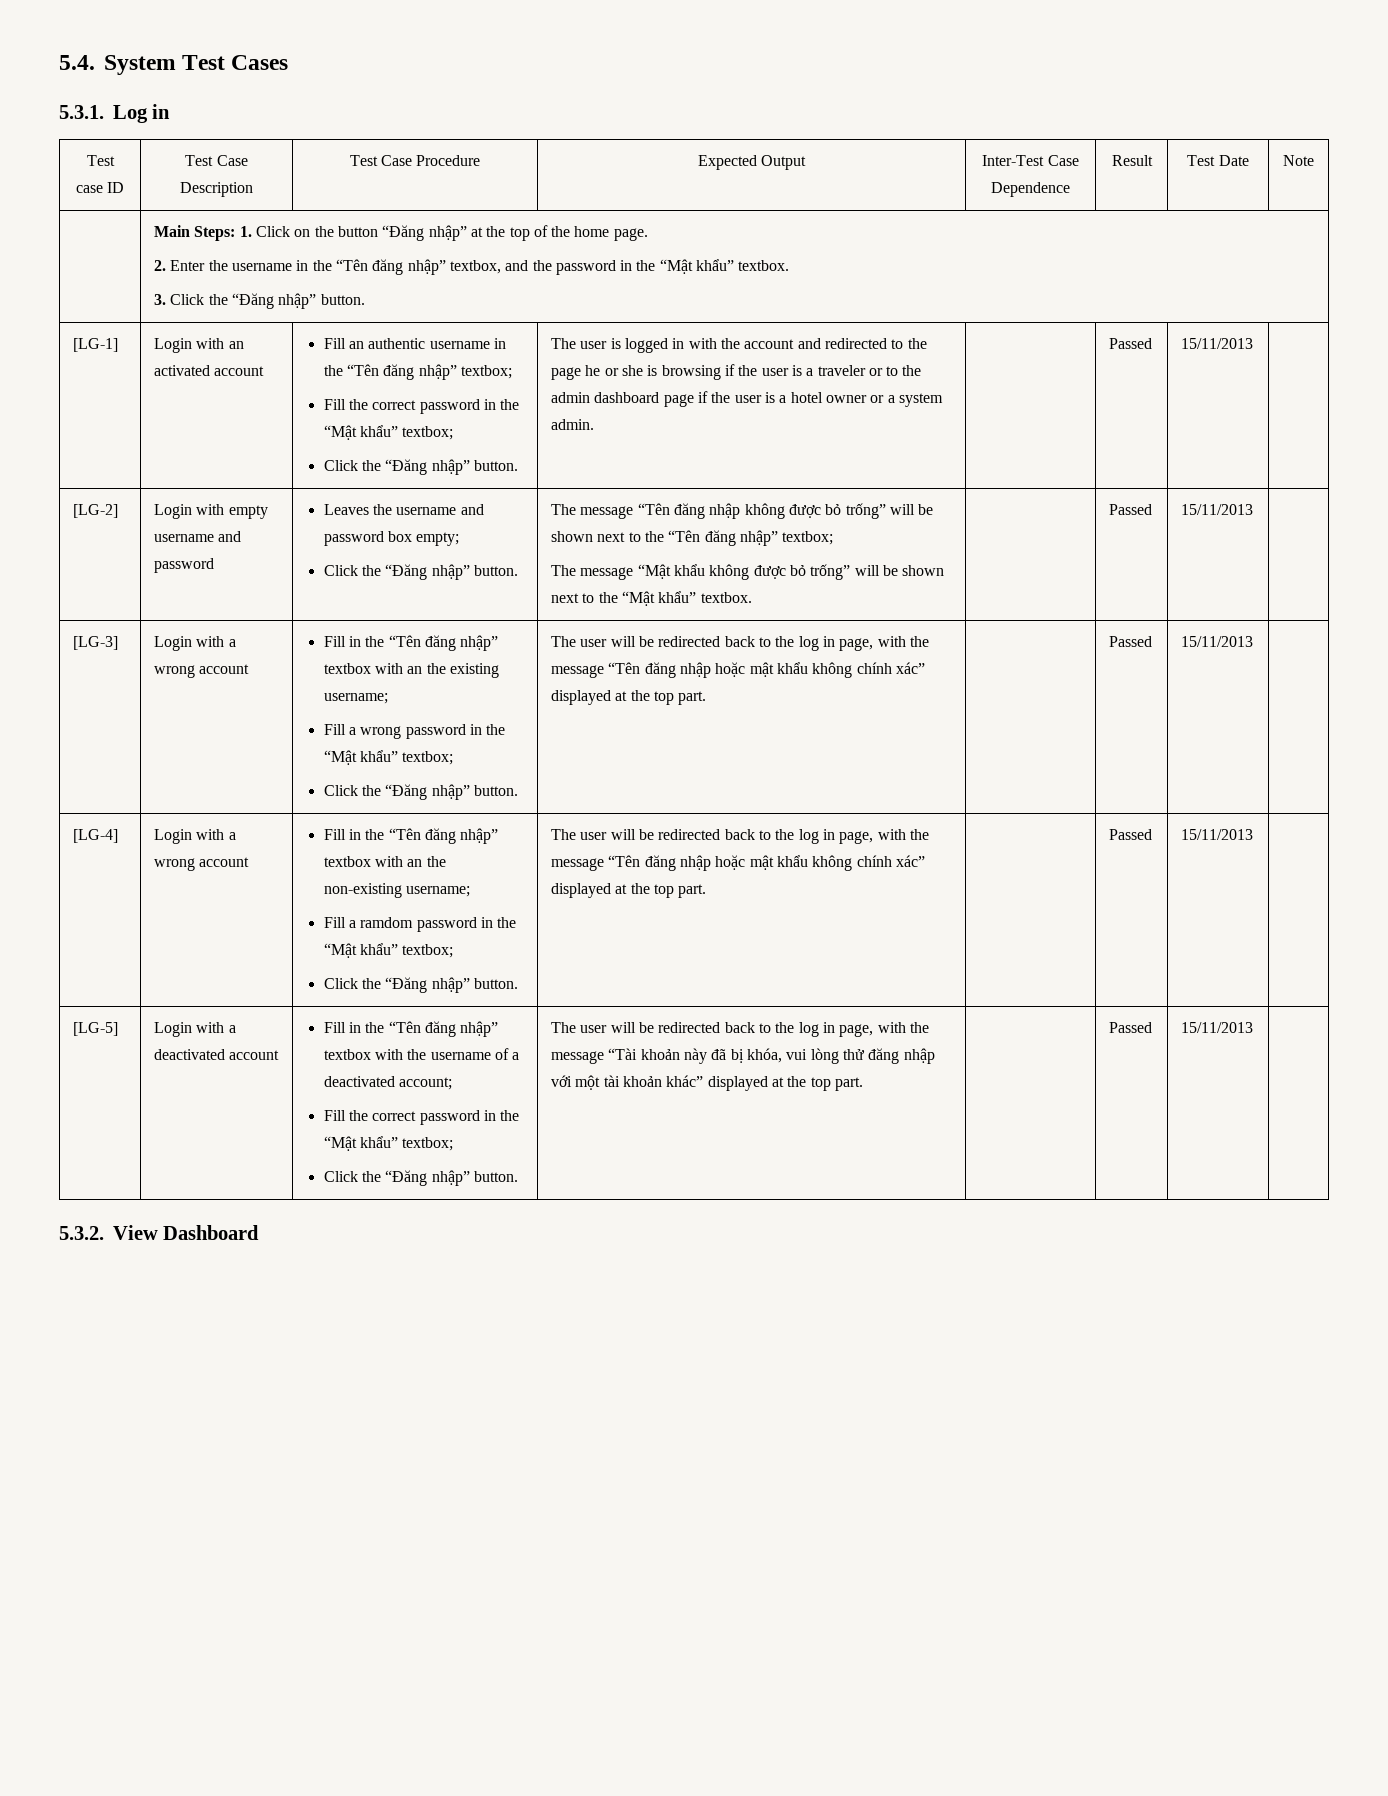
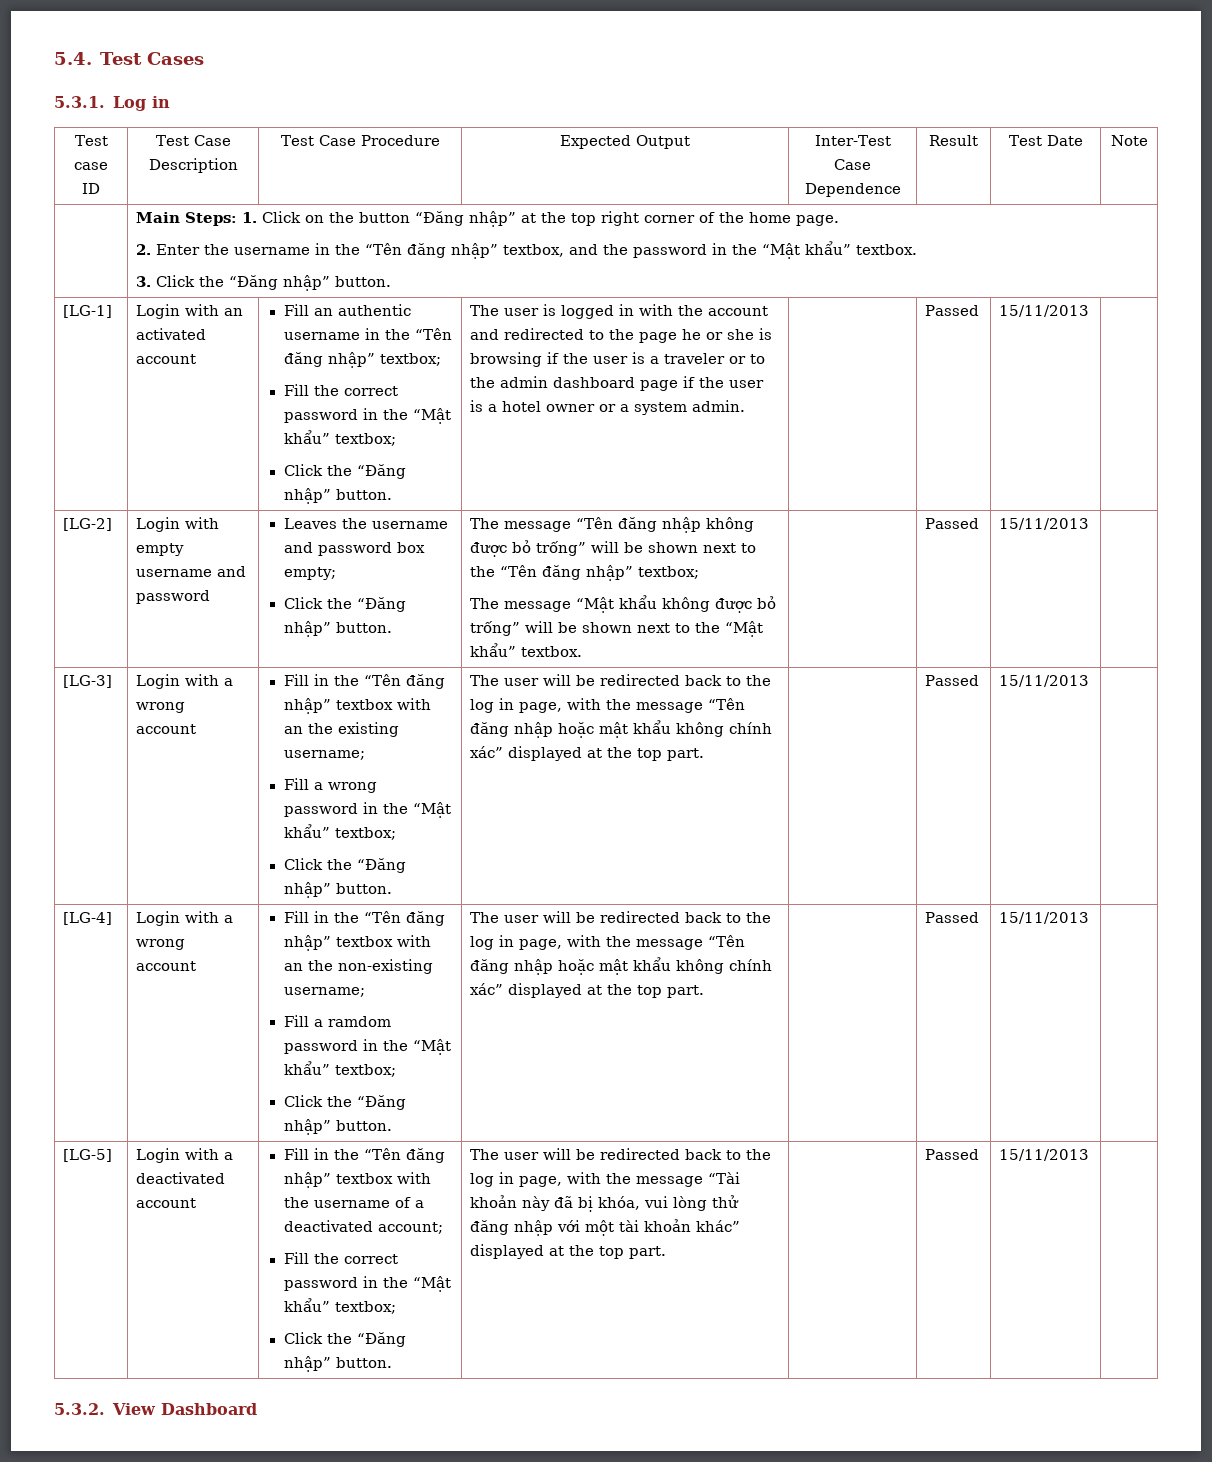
- 5.4. System Test Cases
+ 5.4. Test Cases
- Main Steps: 1. Click on the button “Đăng nhập” at the top of the home page.
+ Main Steps: 1. Click on the button “Đăng nhập” at the top right corner of the home page.

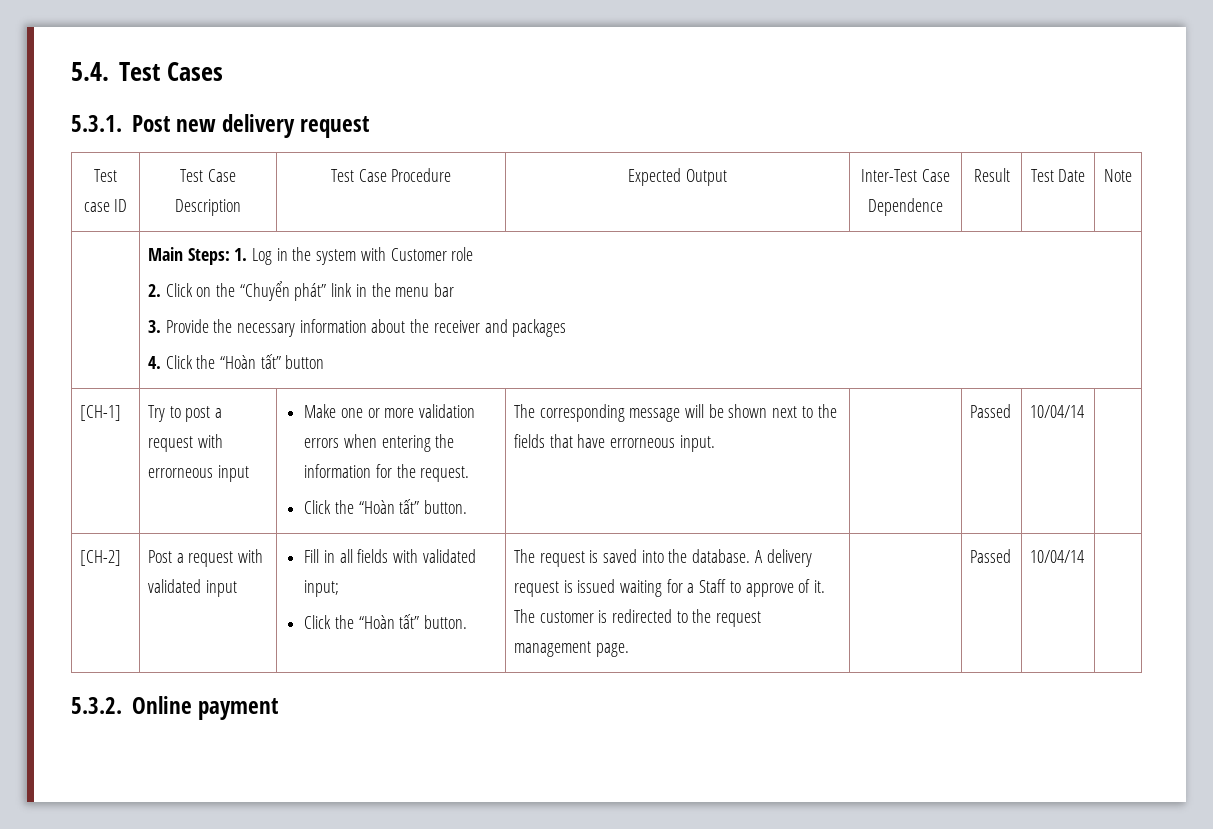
- 5.3.1. Log in
+ 5.3.1. Post new delivery request
- Main Steps: 1. Click on the button “Đăng nhập” at the top right corner of the home page.
- 2. Enter the username in the “Tên đăng nhập” textbox, and the password in the “Mật khẩu” textbox.
- 3. Click the “Đăng nhập” button.
- [LG-1] | Login with an activated account | Fill an authentic username in the “Tên đăng nhập” textbox;
- Fill the correct password in the “Mật khẩu” textbox;
- Click the “Đăng nhập” button. | The user is logged in with the account and redirected to the page he or she is browsing if the user is a traveler or to the admin dashboard page if the user is a hotel owner or a system admin. | | Passed | 15/11/2013 |
- [LG-2] | Login with empty username and password | Leaves the username and password box empty;
- Click the “Đăng nhập” button. | The message “Tên đăng nhập không được bỏ trống” will be shown next to the “Tên đăng nhập” textbox;
- The message “Mật khẩu không được bỏ trống” will be shown next to the “Mật khẩu” textbox. | | Passed | 15/11/2013 |
- [LG-3] | Login with a wrong account | Fill in the “Tên đăng nhập” textbox with an the existing username;
- Fill a wrong password in the “Mật khẩu” textbox;
- Click the “Đăng nhập” button. | The user will be redirected back to the log in page, with the message “Tên đăng nhập hoặc mật khẩu không chính xác” displayed at the top part. | | Passed | 15/11/2013 |
- [LG-4] | Login with a wrong account | Fill in the “Tên đăng nhập” textbox with an the non-existing username;
- Fill a ramdom password in the “Mật khẩu” textbox;
- Click the “Đăng nhập” button. | The user will be redirected back to the log in page, with the message “Tên đăng nhập hoặc mật khẩu không chính xác” displayed at the top part. | | Passed | 15/11/2013 |
- [LG-5] | Login with a deactivated account | Fill in the “Tên đăng nhập” textbox with the username of a deactivated account;
- Fill the correct password in the “Mật khẩu” textbox;
- Click the “Đăng nhập” button. | The user will be redirected back to the log in page, with the message “Tài khoản này đã bị khóa, vui lòng thử đăng nhập với một tài khoản khác” displayed at the top part. | | Passed | 15/11/2013
+ Main Steps: 1. Log in the system with Customer role
+ 2. Click on the “Chuyển phát” link in the menu bar
+ 3. Provide the necessary information about the receiver and packages
+ 4. Click the “Hoàn tất” button
+ [CH-1] | Try to post a request with errorneous input | Make one or more validation errors when entering the information for the request.
+ Click the “Hoàn tất” button. | The corresponding message will be shown next to the fields that have errorneous input. | | Passed | 10/04/14 |
+ [CH-2] | Post a request with validated input | Fill in all fields with validated input;
+ Click the “Hoàn tất” button. | The request is saved into the database. A delivery request is issued waiting for a Staff to approve of it. The customer is redirected to the request management page. | | Passed | 10/04/14
- 5.3.2. View Dashboard
+ 5.3.2. Online payment

